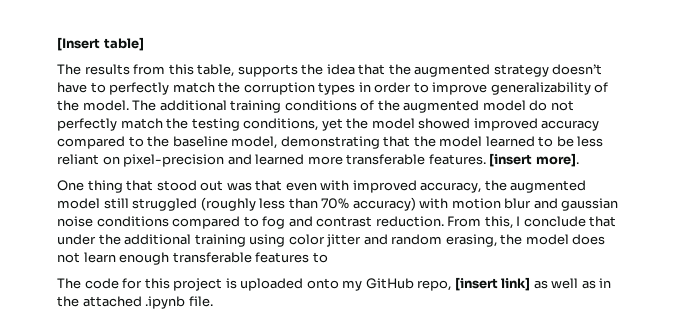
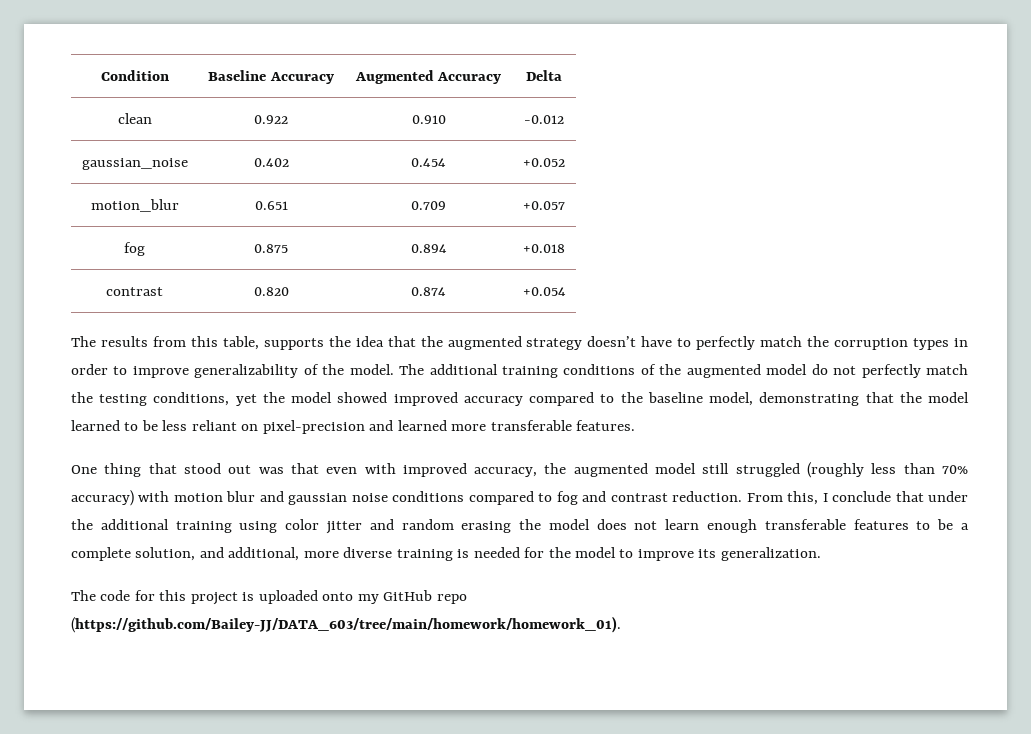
- [Insert table]
+ Condition | Baseline Accuracy | Augmented Accuracy | Delta
+ clean | 0.922 | 0.910 | -0.012
+ gaussian_noise | 0.402 | 0.454 | +0.052
+ motion_blur | 0.651 | 0.709 | +0.057
+ fog | 0.875 | 0.894 | +0.018
+ contrast | 0.820 | 0.874 | +0.054
- [insert more].
- From this, I conclude that under the additional training using color jitter and random erasing, the model does not learn enough transferable features to
+ From this, I conclude that under the additional training using color jitter and random erasing the model does not learn enough transferable features to be a complete solution, and additional, more diverse training is needed for the model to improve its generalization.
- The code for this project is uploaded onto my GitHub repo, [insert link] as well as in the attached .ipynb file.
+ The code for this project is uploaded onto my GitHub repo (https://github.com/Bailey-JJ/DATA_603/tree/main/homework/homework_01).

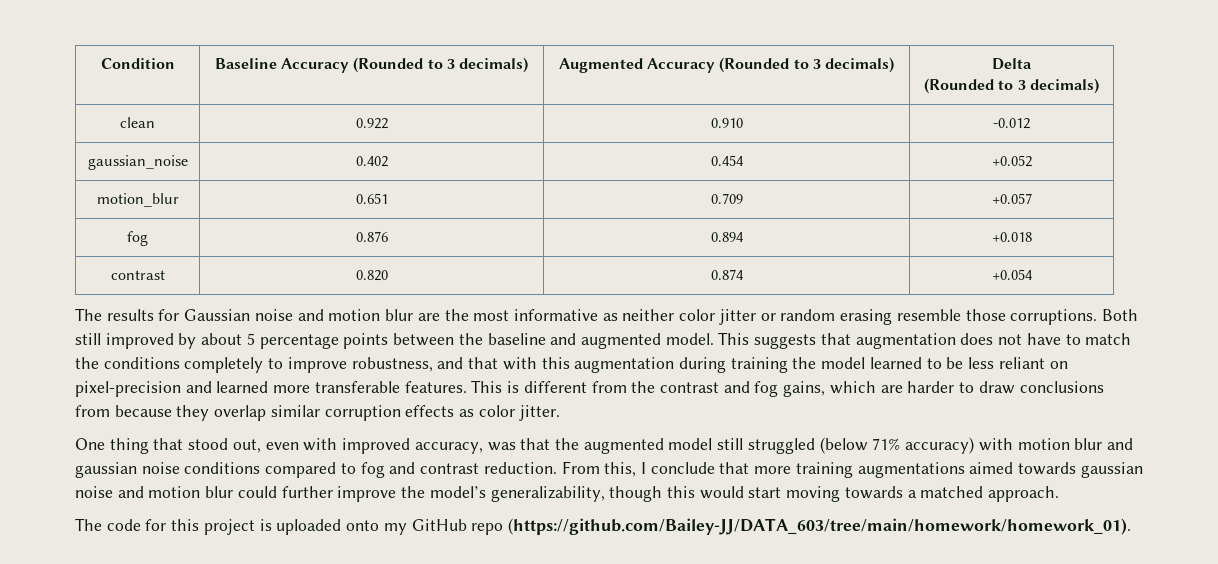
- Condition | Baseline Accuracy | Augmented Accuracy | Delta
+ Condition | Baseline Accuracy (Rounded to 3 decimals) | Augmented Accuracy (Rounded to 3 decimals) | Delta
+ (Rounded to 3 decimals)
- fog | 0.875 | 0.894 | +0.018
+ fog | 0.876 | 0.894 | +0.018
- The results from this table, supports the idea that the augmented strategy doesn’t have to perfectly match the corruption types in order to improve generalizability of the model. The additional training conditions of the augmented model do not perfectly match the testing conditions, yet the model showed improved accuracy compared to the baseline model, demonstrating that the model learned to be less reliant on pixel-precision and learned more transferable features.
+ The results for Gaussian noise and motion blur are the most informative as neither color jitter or random erasing resemble those corruptions. Both still improved by about 5 percentage points between the baseline and augmented model. This suggests that augmentation does not have to match the conditions completely to improve robustness, and that with this augmentation during training the model learned to be less reliant on pixel-precision and learned more transferable features. This is different from the contrast and fog gains, which are harder to draw conclusions from because they overlap similar corruption effects as color jitter.
- One thing that stood out was that even with improved accuracy, the augmented model still struggled (roughly less than 70% accuracy) with motion blur and gaussian noise conditions compared to fog and contrast reduction.
+ One thing that stood out, even with improved accuracy, was that the augmented model still struggled (below 71% accuracy) with motion blur and gaussian noise conditions compared to fog and contrast reduction.
- From this, I conclude that under the additional training using color jitter and random erasing the model does not learn enough transferable features to be a complete solution, and additional, more diverse training is needed for the model to improve its generalization.
+ From this, I conclude that more training augmentations aimed towards gaussian noise and motion blur could further improve the model’s generalizability, though this would start moving towards a matched approach.

